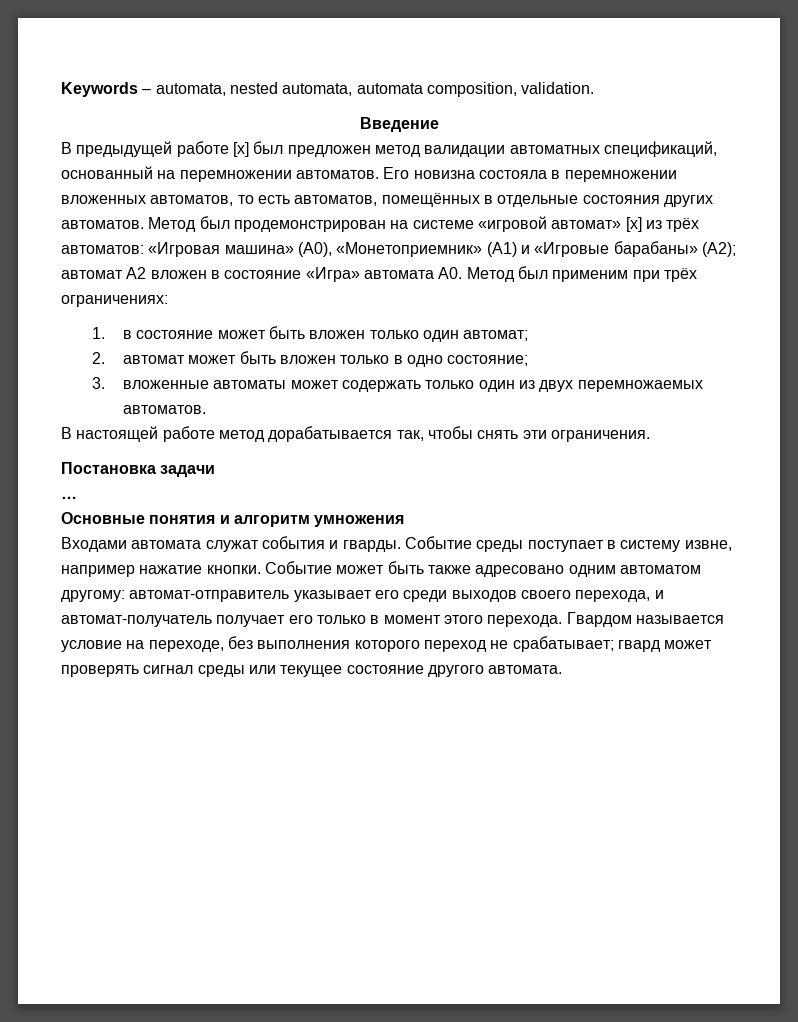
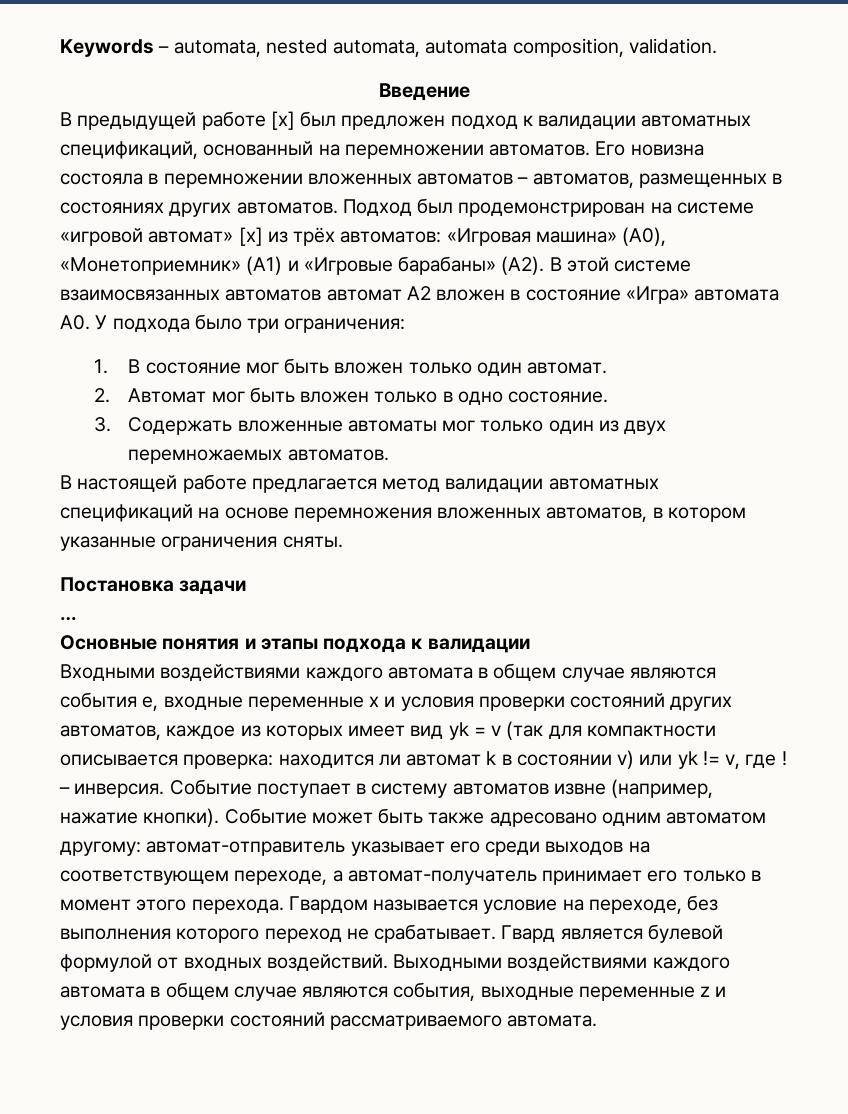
- В предыдущей работе [x] был предложен метод валидации автоматных спецификаций, основанный на перемножении автоматов.
+ В предыдущей работе [x] был предложен подход к валидации автоматных спецификаций, основанный на перемножении автоматов.
- Его новизна состояла в перемножении вложенных автоматов, то есть автоматов, помещённых в отдельные состояния других автоматов.
+ Его новизна состояла в перемножении вложенных автоматов – автоматов, размещенных в состояниях других автоматов.
- Метод был продемонстрирован на системе «игровой автомат» [x] из трёх автоматов: «Игровая машина» (A0), «Монетоприемник» (A1) и «Игровые барабаны» (A2); автомат A2 вложен в состояние «Игра» автомата A0. Метод был применим при трёх ограничениях:
- 1. в состояние может быть вложен только один автомат;
+ Подход был продемонстрирован на системе «игровой автомат» [x] из трёх автоматов: «Игровая машина» (A0), «Монетоприемник» (A1) и «Игровые барабаны» (A2). В этой системе взаимосвязанных автоматов автомат A2 вложен в состояние «Игра» автомата A0. У подхода было три ограничения:
+ 1. В состояние мог быть вложен только один автомат.
- 2. автомат может быть вложен только в одно состояние;
+ 2. Автомат мог быть вложен только в одно состояние.
- 3. вложенные автоматы может содержать только один из двух перемножаемых автоматов.
+ 3. Содержать вложенные автоматы мог только один из двух перемножаемых автоматов.
- В настоящей работе метод дорабатывается так, чтобы снять эти ограничения.
+ В настоящей работе предлагается метод валидации автоматных спецификаций на основе перемножения вложенных автоматов, в котором указанные ограничения сняты.
- Основные понятия и алгоритм умножения
- Входами автомата служат события и гварды. Событие среды поступает в систему извне, например нажатие кнопки.
+ Основные понятия и этапы подхода к валидации
+ Входными воздействиями каждого автомата в общем случае являются события e, входные переменные x и условия проверки состояний других автоматов, каждое из которых имеет вид yk = v (так для компактности описывается проверка: находится ли автомат k в состоянии v) или yk != v, где ! – инверсия. Событие поступает в систему автоматов извне (например, нажатие кнопки).
- Событие может быть также адресовано одним автоматом другому: автомат-отправитель указывает его среди выходов своего перехода, и автомат-получатель получает его только в момент этого перехода.
+ Событие может быть также адресовано одним автоматом другому: автомат-отправитель указывает его среди выходов на соответствующем переходе, а автомат-получатель принимает его только в момент этого перехода.
- Гвардом называется условие на переходе, без выполнения которого переход не срабатывает; гвард может проверять сигнал среды или текущее состояние другого автомата.
+ Гвардом называется условие на переходе, без выполнения которого переход не срабатывает. Гвард является булевой формулой от входных воздействий. Выходными воздействиями каждого автомата в общем случае являются события, выходные переменные z и условия проверки состояний рассматриваемого автомата.

